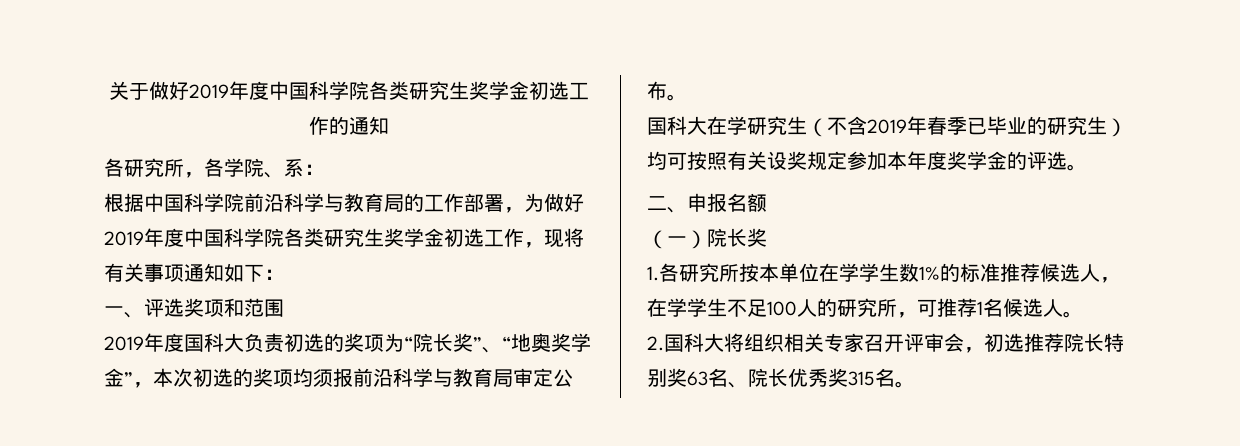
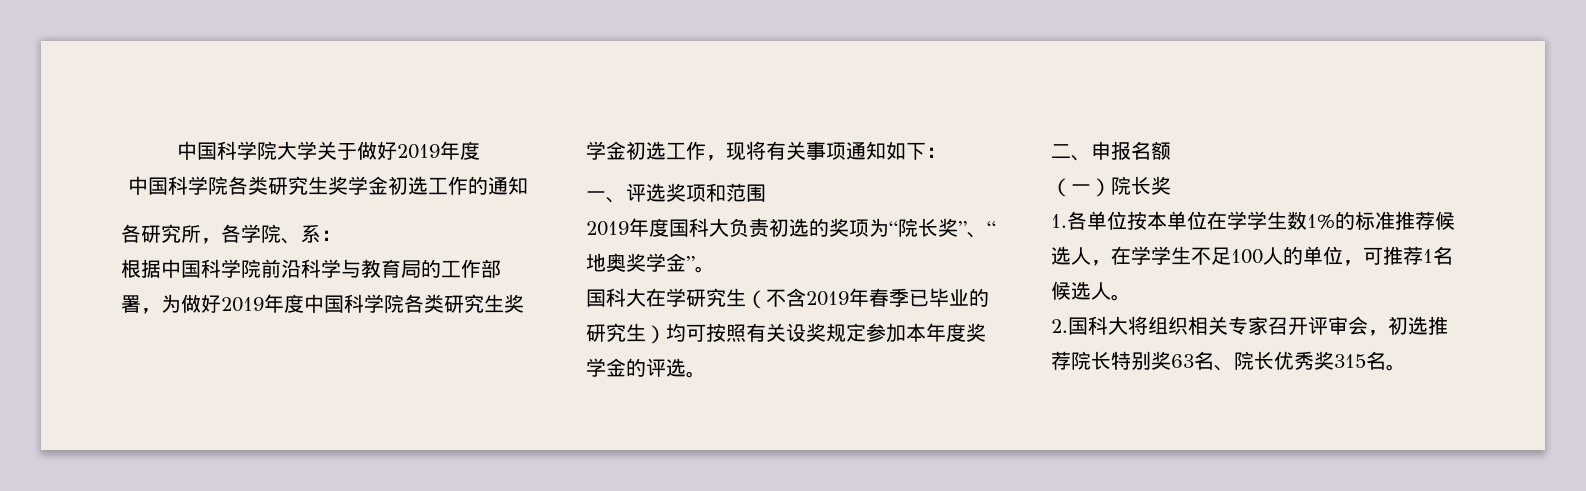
- 关于做好2019年度中国科学院各类研究生奖学金初选工作的通知
+ 中国科学院大学关于做好2019年度
+ 中国科学院各类研究生奖学金初选工作的通知
- 2019年度国科大负责初选的奖项为“院长奖”、“地奥奖学金”，本次初选的奖项均须报前沿科学与教育局审定公布。
+ 2019年度国科大负责初选的奖项为“院长奖”、“地奥奖学金”。
- 1.各研究所按本单位在学学生数1%的标准推荐候选人，在学学生不足100人的研究所，可推荐1名候选人。
+ 1.各单位按本单位在学学生数1%的标准推荐候选人，在学学生不足100人的单位，可推荐1名候选人。

